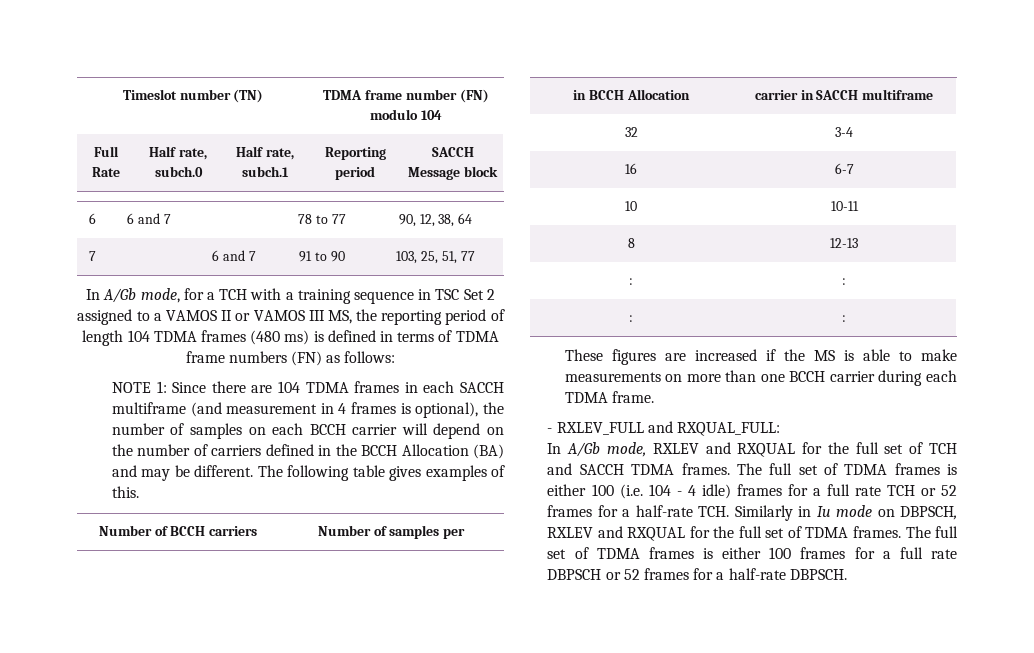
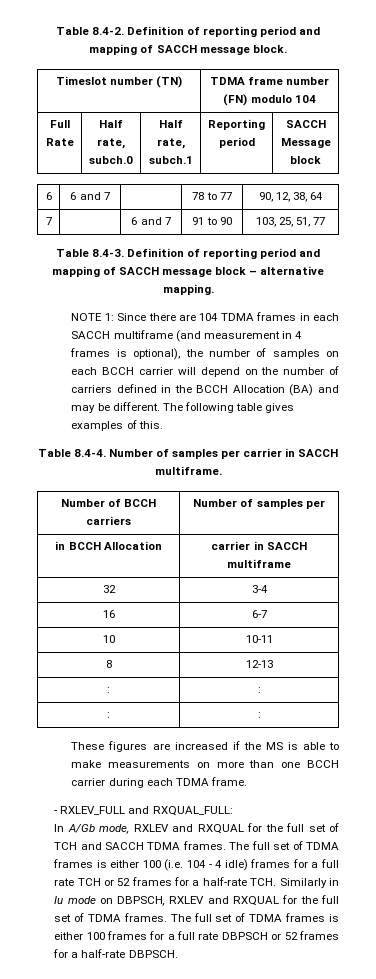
+ Table 8.4-2. Definition of reporting period and mapping of SACCH message block.
- In A/Gb mode, for a TCH with a training sequence in TSC Set 2 assigned to a VAMOS II or VAMOS III MS, the reporting period of length 104 TDMA frames (480 ms) is defined in terms of TDMA frame numbers (FN) as follows:
+ Table 8.4-3. Definition of reporting period and mapping of SACCH message block – alternative mapping.
+ Table 8.4-4. Number of samples per carrier in SACCH multiframe.

